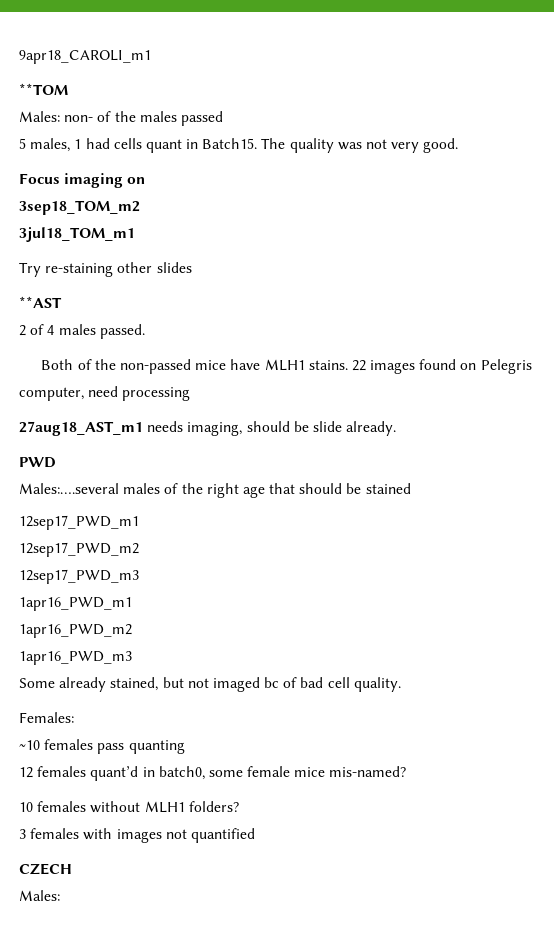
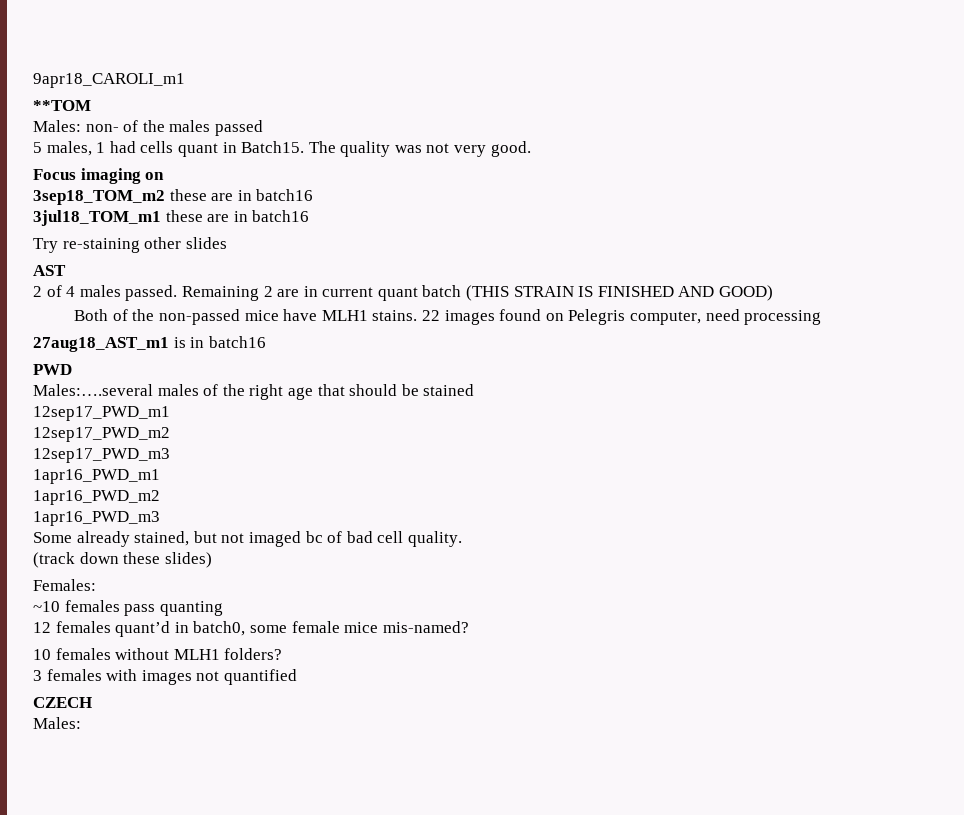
- 3sep18_TOM_m2
- 3jul18_TOM_m1
+ 3sep18_TOM_m2 these are in batch16
+ 3jul18_TOM_m1 these are in batch16
- **AST
+ AST
+ Remaining 2 are in current quant batch (THIS STRAIN IS FINISHED AND GOOD)
- 27aug18_AST_m1 needs imaging, should be slide already.
+ 27aug18_AST_m1 is in batch16
+ (track down these slides)

